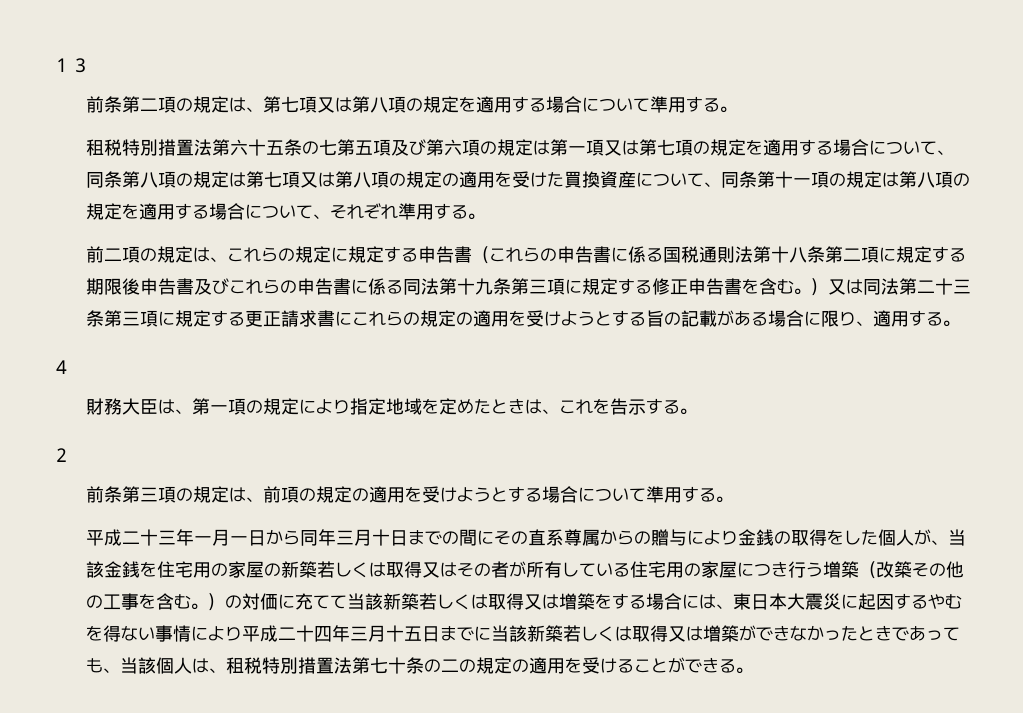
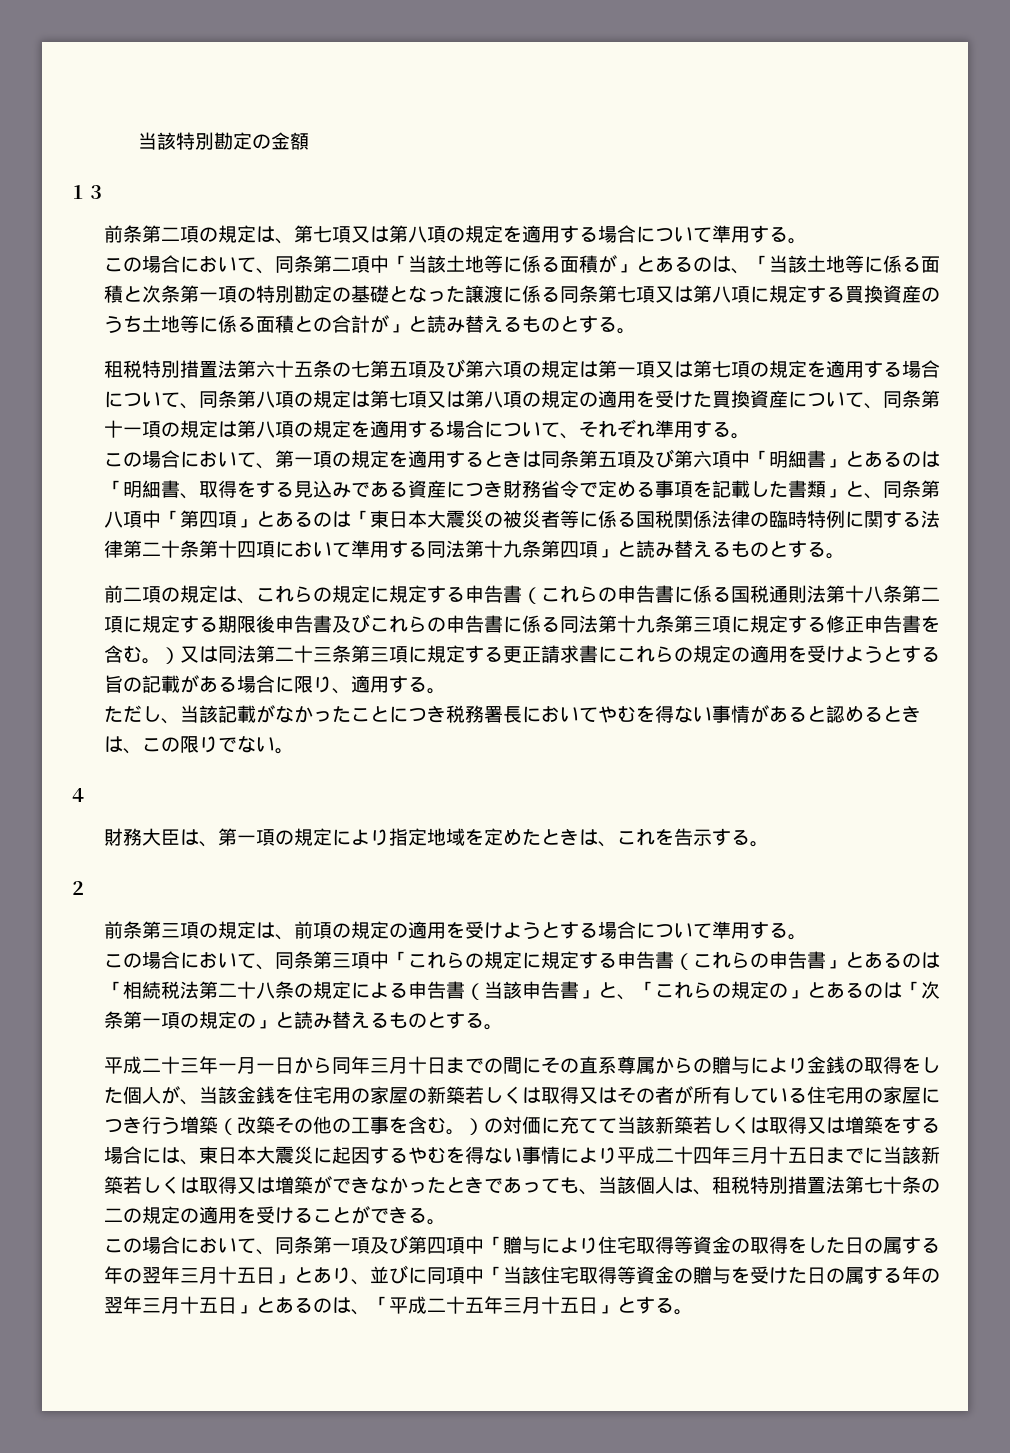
+ 当該特別勘定の金額
+ この場合において、同条第二項中「当該土地等に係る面積が」とあるのは、「当該土地等に係る面積と次条第一項の特別勘定の基礎となった譲渡に係る同条第七項又は第八項に規定する買換資産のうち土地等に係る面積との合計が」と読み替えるものとする。
+ この場合において、第一項の規定を適用するときは同条第五項及び第六項中「明細書」とあるのは「明細書、取得をする見込みである資産につき財務省令で定める事項を記載した書類」と、同条第八項中「第四項」とあるのは「東日本大震災の被災者等に係る国税関係法律の臨時特例に関する法律第二十条第十四項において準用する同法第十九条第四項」と読み替えるものとする。
+ ただし、当該記載がなかったことにつき税務署長においてやむを得ない事情があると認めるときは、この限りでない。
+ この場合において、同条第三項中「これらの規定に規定する申告書（これらの申告書」とあるのは「相続税法第二十八条の規定による申告書（当該申告書」と、「これらの規定の」とあるのは「次条第一項の規定の」と読み替えるものとする。
+ この場合において、同条第一項及び第四項中「贈与により住宅取得等資金の取得をした日の属する年の翌年三月十五日」とあり、並びに同項中「当該住宅取得等資金の贈与を受けた日の属する年の翌年三月十五日」とあるのは、「平成二十五年三月十五日」とする。

